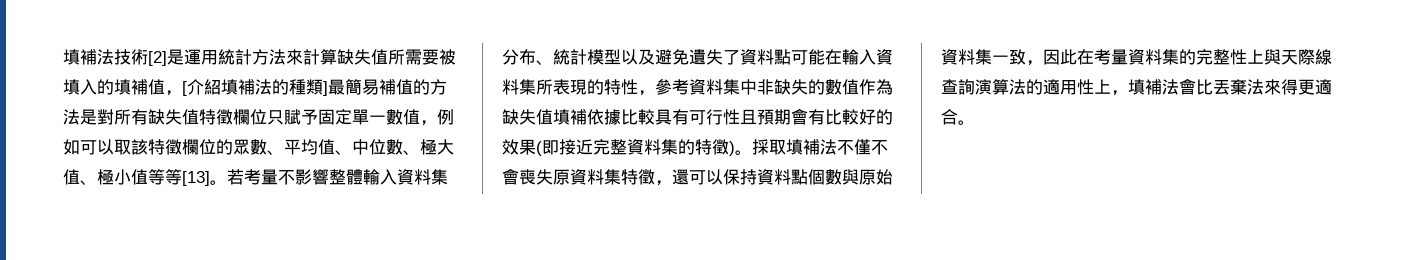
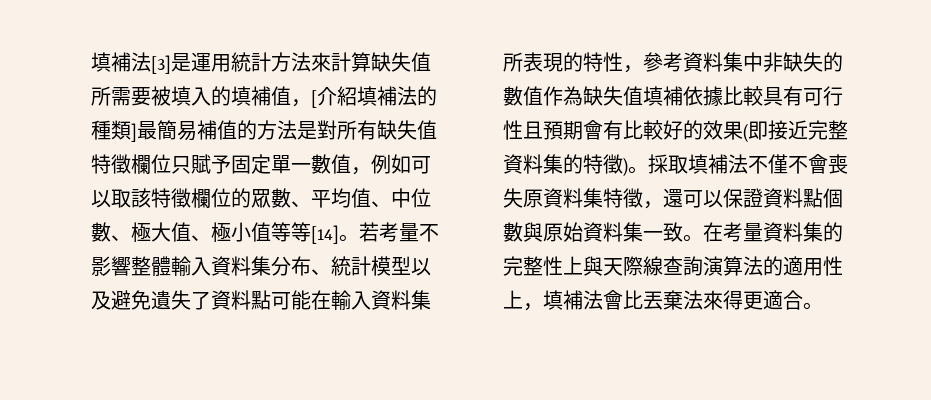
- 填補法技術[2]是運用統計方法來計算缺失值所需要被填入的填補值，[介紹填補法的種類]最簡易補值的方法是對所有缺失值特徵欄位只賦予固定單一數值，例如可以取該特徵欄位的眾數、平均值、中位數、極大值、極小值等等[13]。
+ 填補法[3]是運用統計方法來計算缺失值所需要被填入的填補值，[介紹填補法的種類]最簡易補值的方法是對所有缺失值特徵欄位只賦予固定單一數值，例如可以取該特徵欄位的眾數、平均值、中位數、極大值、極小值等等[14]。
- 採取填補法不僅不會喪失原資料集特徵，還可以保持資料點個數與原始資料集一致，因此在考量資料集的完整性上與天際線查詢演算法的適用性上，填補法會比丟棄法來得更適合。
+ 採取填補法不僅不會喪失原資料集特徵，還可以保證資料點個數與原始資料集一致。在考量資料集的完整性上與天際線查詢演算法的適用性上，填補法會比丟棄法來得更適合。

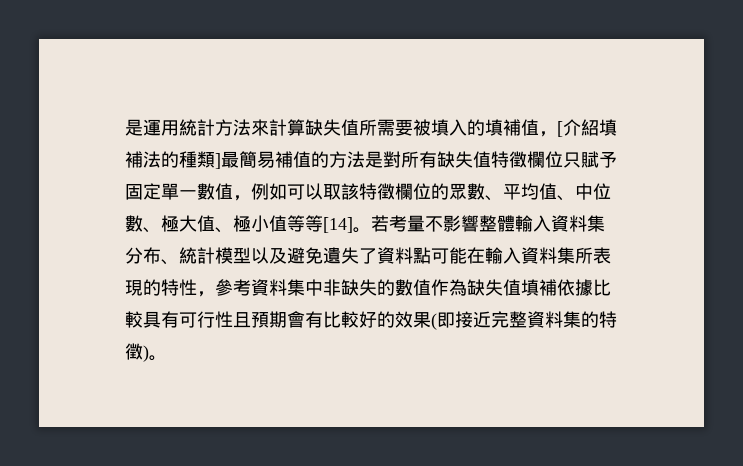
- 填補法[3]是運用統計方法來計算缺失值所需要被填入的填補值，[介紹填補法的種類]最簡易補值的方法是對所有缺失值特徵欄位只賦予固定單一數值，例如可以取該特徵欄位的眾數、平均值、中位數、極大值、極小值等等[14]。
+ 是運用統計方法來計算缺失值所需要被填入的填補值，[介紹填補法的種類]最簡易補值的方法是對所有缺失值特徵欄位只賦予固定單一數值，例如可以取該特徵欄位的眾數、平均值、中位數、極大值、極小值等等[14]。
- 採取填補法不僅不會喪失原資料集特徵，還可以保證資料點個數與原始資料集一致。在考量資料集的完整性上與天際線查詢演算法的適用性上，填補法會比丟棄法來得更適合。

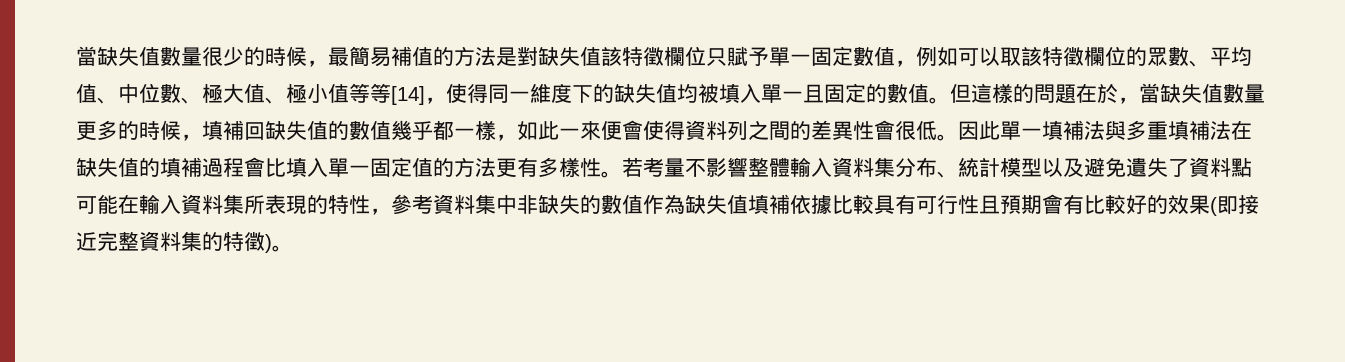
- 是運用統計方法來計算缺失值所需要被填入的填補值，[介紹填補法的種類]最簡易補值的方法是對所有缺失值特徵欄位只賦予固定單一數值，例如可以取該特徵欄位的眾數、平均值、中位數、極大值、極小值等等[14]。
+ 當缺失值數量很少的時候，最簡易補值的方法是對缺失值該特徵欄位只賦予單一固定數值，例如可以取該特徵欄位的眾數、平均值、中位數、極大值、極小值等等[14]，使得同一維度下的缺失值均被填入單一且固定的數值。但這樣的問題在於，當缺失值數量更多的時候，填補回缺失值的數值幾乎都一樣，如此一來便會使得資料列之間的差異性會很低。因此單一填補法與多重填補法在缺失值的填補過程會比填入單一固定值的方法更有多樣性。

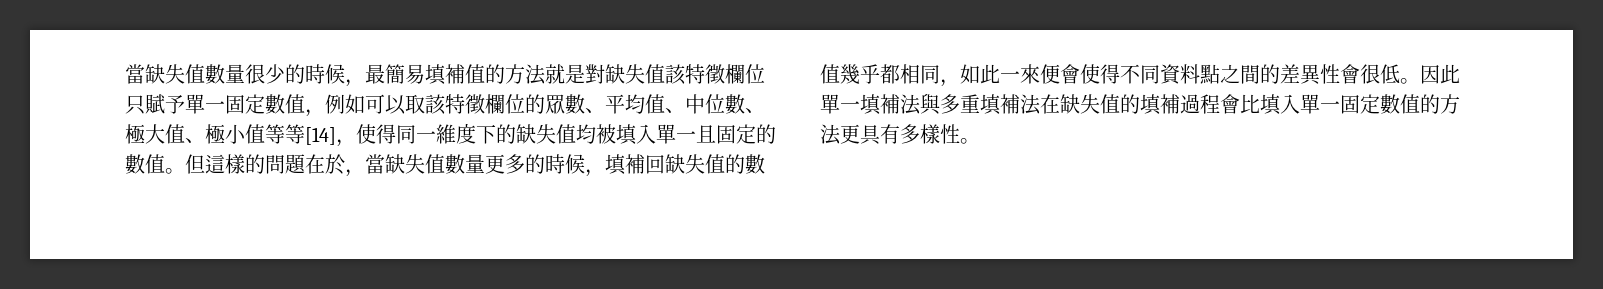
- 當缺失值數量很少的時候，最簡易補值的方法是對缺失值該特徵欄位只賦予單一固定數值，例如可以取該特徵欄位的眾數、平均值、中位數、極大值、極小值等等[14]，使得同一維度下的缺失值均被填入單一且固定的數值。
+ 當缺失值數量很少的時候，最簡易填補值的方法就是對缺失值該特徵欄位只賦予單一固定數值，例如可以取該特徵欄位的眾數、平均值、中位數、極大值、極小值等等[14]，使得同一維度下的缺失值均被填入單一且固定的數值。
- 但這樣的問題在於，當缺失值數量更多的時候，填補回缺失值的數值幾乎都一樣，如此一來便會使得資料列之間的差異性會很低。
+ 但這樣的問題在於，當缺失值數量更多的時候，填補回缺失值的數值幾乎都相同，如此一來便會使得不同資料點之間的差異性會很低。
- 因此單一填補法與多重填補法在缺失值的填補過程會比填入單一固定值的方法更有多樣性。若考量不影響整體輸入資料集分布、統計模型以及避免遺失了資料點可能在輸入資料集所表現的特性，參考資料集中非缺失的數值作為缺失值填補依據比較具有可行性且預期會有比較好的效果(即接近完整資料集的特徵)。
+ 因此單一填補法與多重填補法在缺失值的填補過程會比填入單一固定數值的方法更具有多樣性。

